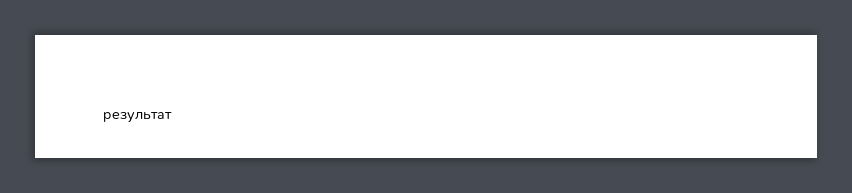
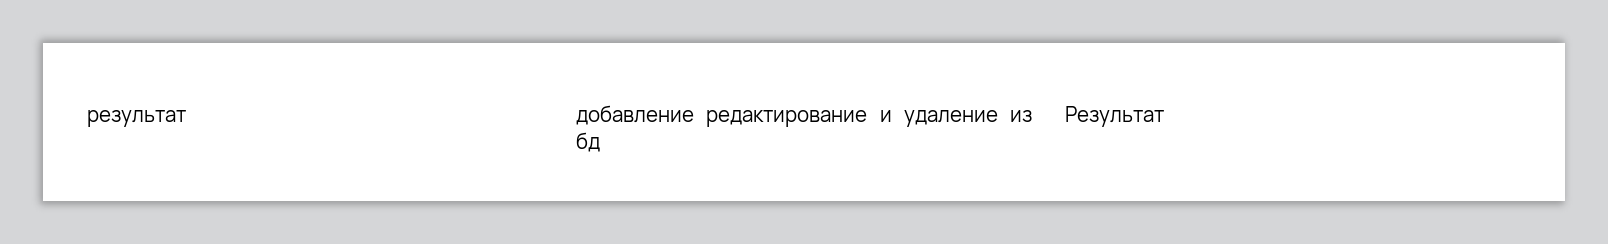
+ добавление редактирование и удаление из бд
+ Результат

